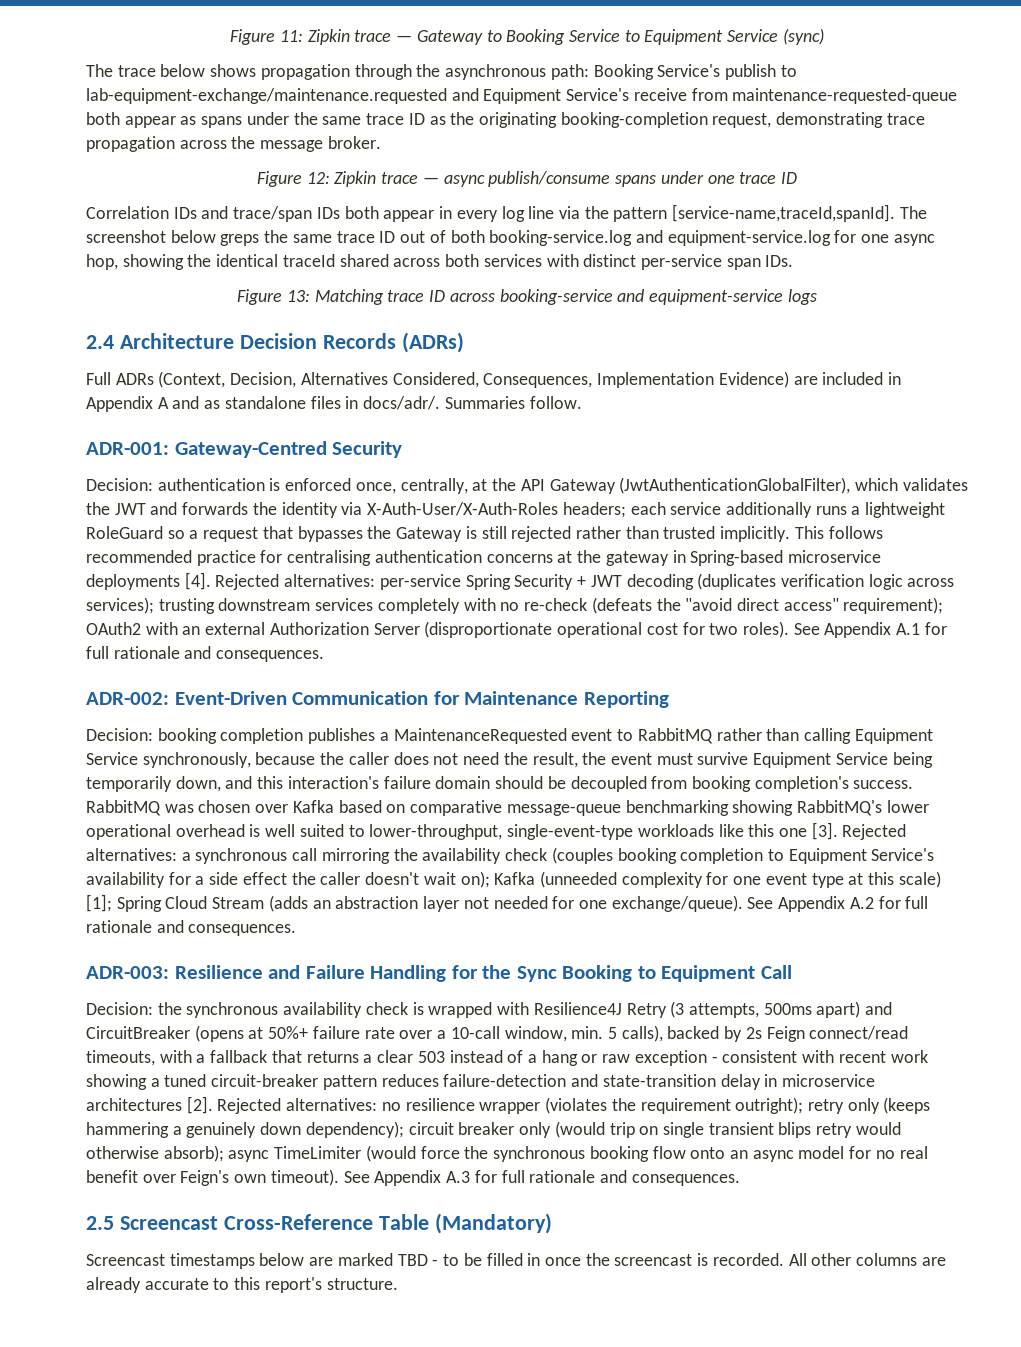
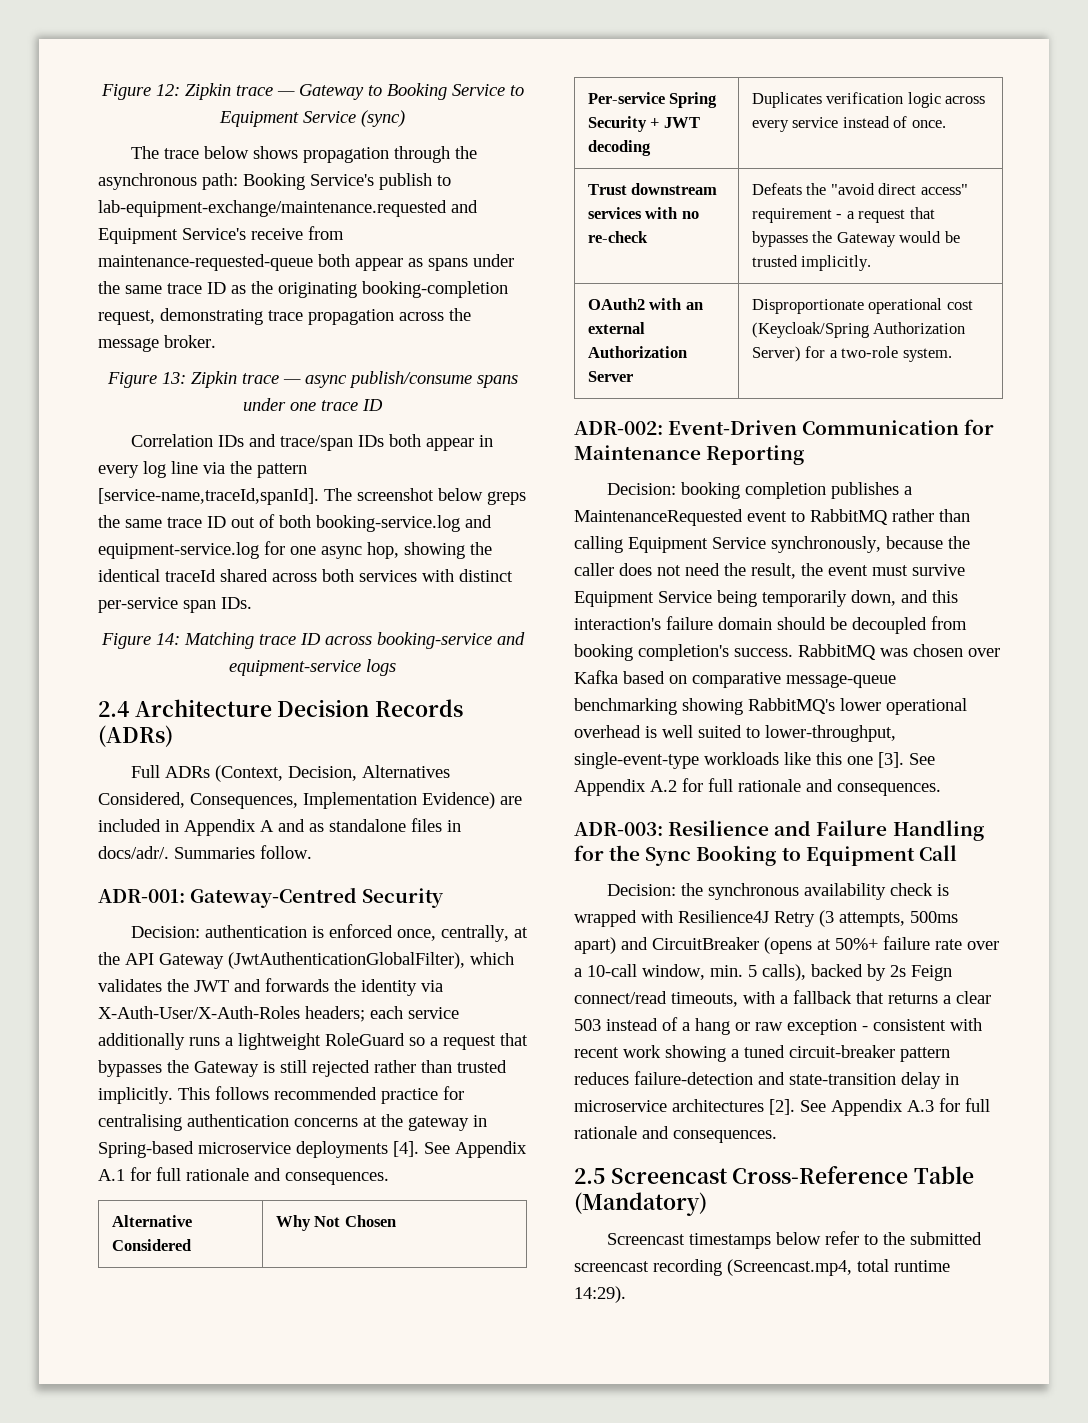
- Figure 11: Zipkin trace — Gateway to Booking Service to Equipment Service (sync)
+ Figure 12: Zipkin trace — Gateway to Booking Service to Equipment Service (sync)
- Figure 12: Zipkin trace — async publish/consume spans under one trace ID
+ Figure 13: Zipkin trace — async publish/consume spans under one trace ID
- Figure 13: Matching trace ID across booking-service and equipment-service logs
+ Figure 14: Matching trace ID across booking-service and equipment-service logs
- Rejected alternatives: per-service Spring Security + JWT decoding (duplicates verification logic across services); trusting downstream services completely with no re-check (defeats the "avoid direct access" requirement); OAuth2 with an external Authorization Server (disproportionate operational cost for two roles).
+ Alternative Considered | Why Not Chosen
+ Per-service Spring Security + JWT decoding | Duplicates verification logic across every service instead of once.
+ Trust downstream services with no re-check | Defeats the "avoid direct access" requirement - a request that bypasses the Gateway would be trusted implicitly.
+ OAuth2 with an external Authorization Server | Disproportionate operational cost (Keycloak/Spring Authorization Server) for a two-role system.
- Rejected alternatives: a synchronous call mirroring the availability check (couples booking completion to Equipment Service's availability for a side effect the caller doesn't wait on); Kafka (unneeded complexity for one event type at this scale) [1]; Spring Cloud Stream (adds an abstraction layer not needed for one exchange/queue).
- Rejected alternatives: no resilience wrapper (violates the requirement outright); retry only (keeps hammering a genuinely down dependency); circuit breaker only (would trip on single transient blips retry would otherwise absorb); async TimeLimiter (would force the synchronous booking flow onto an async model for no real benefit over Feign's own timeout).
- Screencast timestamps below are marked TBD - to be filled in once the screencast is recorded. All other columns are already accurate to this report's structure.
+ Screencast timestamps below refer to the submitted screencast recording (Screencast.mp4, total runtime 14:29).

